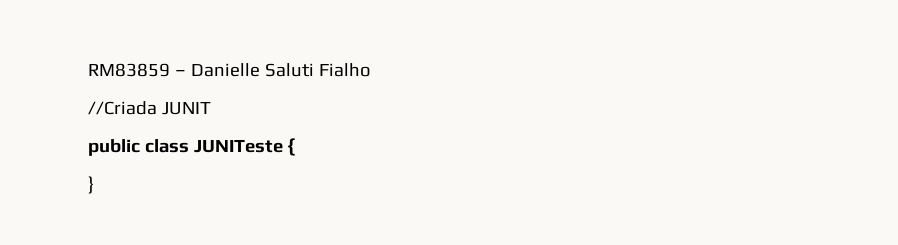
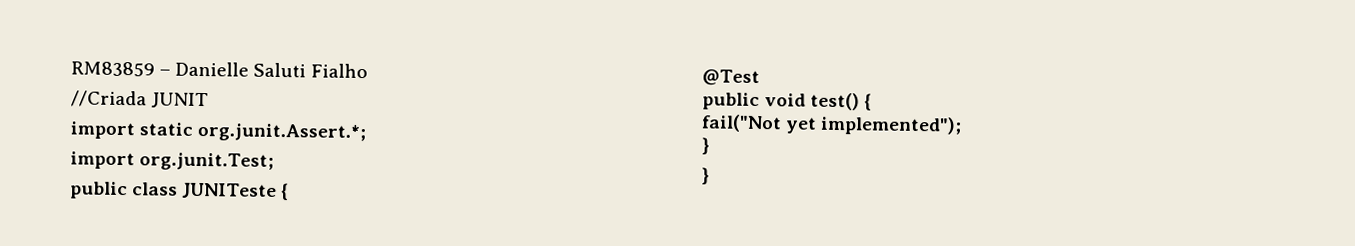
+ import static org.junit.Assert.*;
+ import org.junit.Test;
+ @Test
+ public void test() {
+ fail("Not yet implemented");
+ }

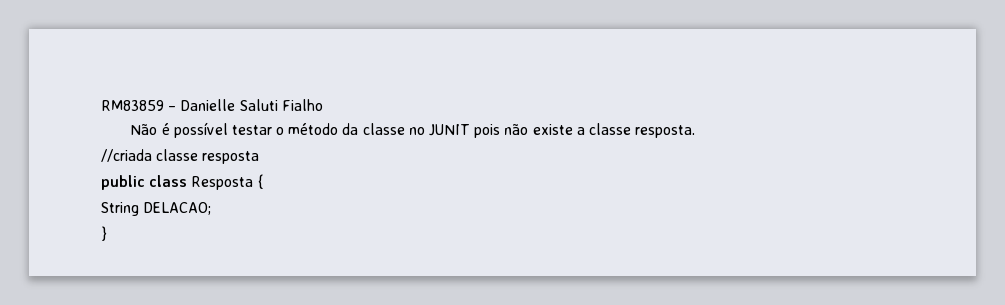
- //Criada JUNIT
- import static org.junit.Assert.*;
- import org.junit.Test;
+ Não é possível testar o método da classe no JUNIT pois não existe a classe resposta.
+ //criada classe resposta
- public class JUNITeste {
- @Test
- public void test() {
- fail("Not yet implemented");
- }
+ public class Resposta {
+ String DELACAO;

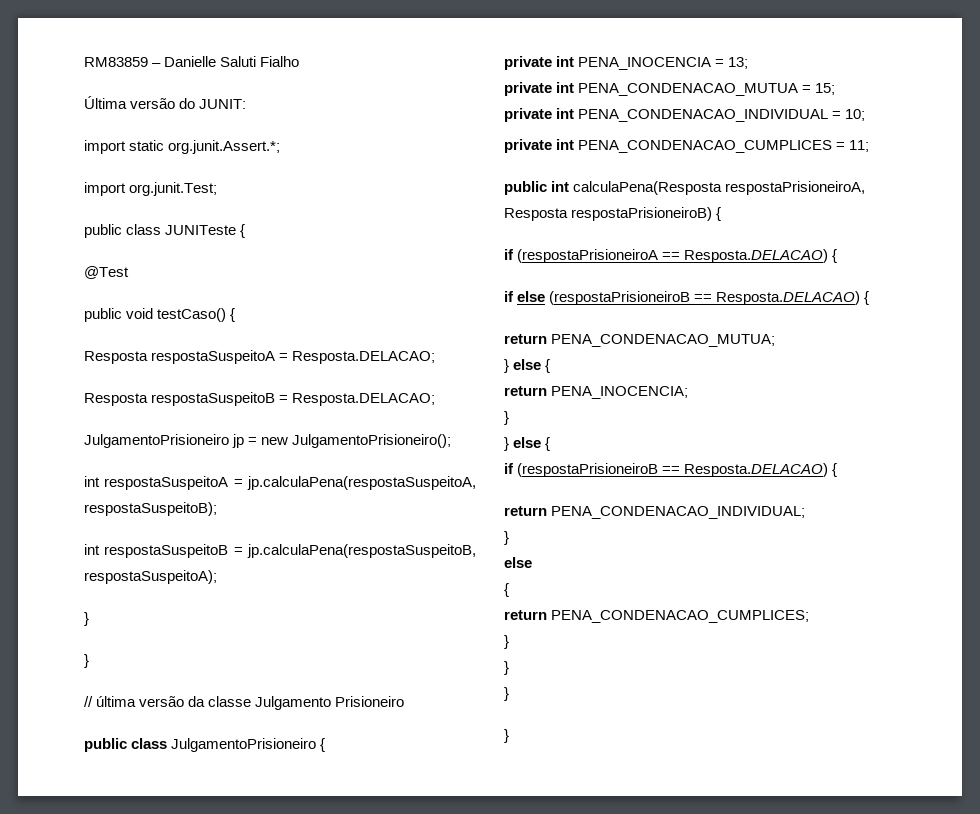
- Não é possível testar o método da classe no JUNIT pois não existe a classe resposta.
- //criada classe resposta
- public class Resposta {
- String DELACAO;
+ Última versão do JUNIT:
+ import static org.junit.Assert.*;
+ import org.junit.Test;
+ public class JUNITeste {
+ @Test
+ public void testCaso() {
+ Resposta respostaSuspeitoA = Resposta.DELACAO;
+ Resposta respostaSuspeitoB = Resposta.DELACAO;
+ JulgamentoPrisioneiro jp = new JulgamentoPrisioneiro();
+ int respostaSuspeitoA = jp.calculaPena(respostaSuspeitoA, respostaSuspeitoB);
+ int respostaSuspeitoB = jp.calculaPena(respostaSuspeitoB, respostaSuspeitoA);
+ }
+ }
+ // última versão da classe Julgamento Prisioneiro
+ public class JulgamentoPrisioneiro {
+ private int PENA_INOCENCIA = 13;
+ private int PENA_CONDENACAO_MUTUA = 15;
+ private int PENA_CONDENACAO_INDIVIDUAL = 10;
+ private int PENA_CONDENACAO_CUMPLICES = 11;
+ public int calculaPena(Resposta respostaPrisioneiroA, Resposta respostaPrisioneiroB) {
+ if (respostaPrisioneiroA == Resposta.DELACAO) {
+ if else (respostaPrisioneiroB == Resposta.DELACAO) {
+ return PENA_CONDENACAO_MUTUA;
+ } else {
+ return PENA_INOCENCIA;
+ }
+ } else {
+ if (respostaPrisioneiroB == Resposta.DELACAO) {
+ return PENA_CONDENACAO_INDIVIDUAL;
+ }
+ else
+ {
+ return PENA_CONDENACAO_CUMPLICES;
+ }
+ }
+ }

